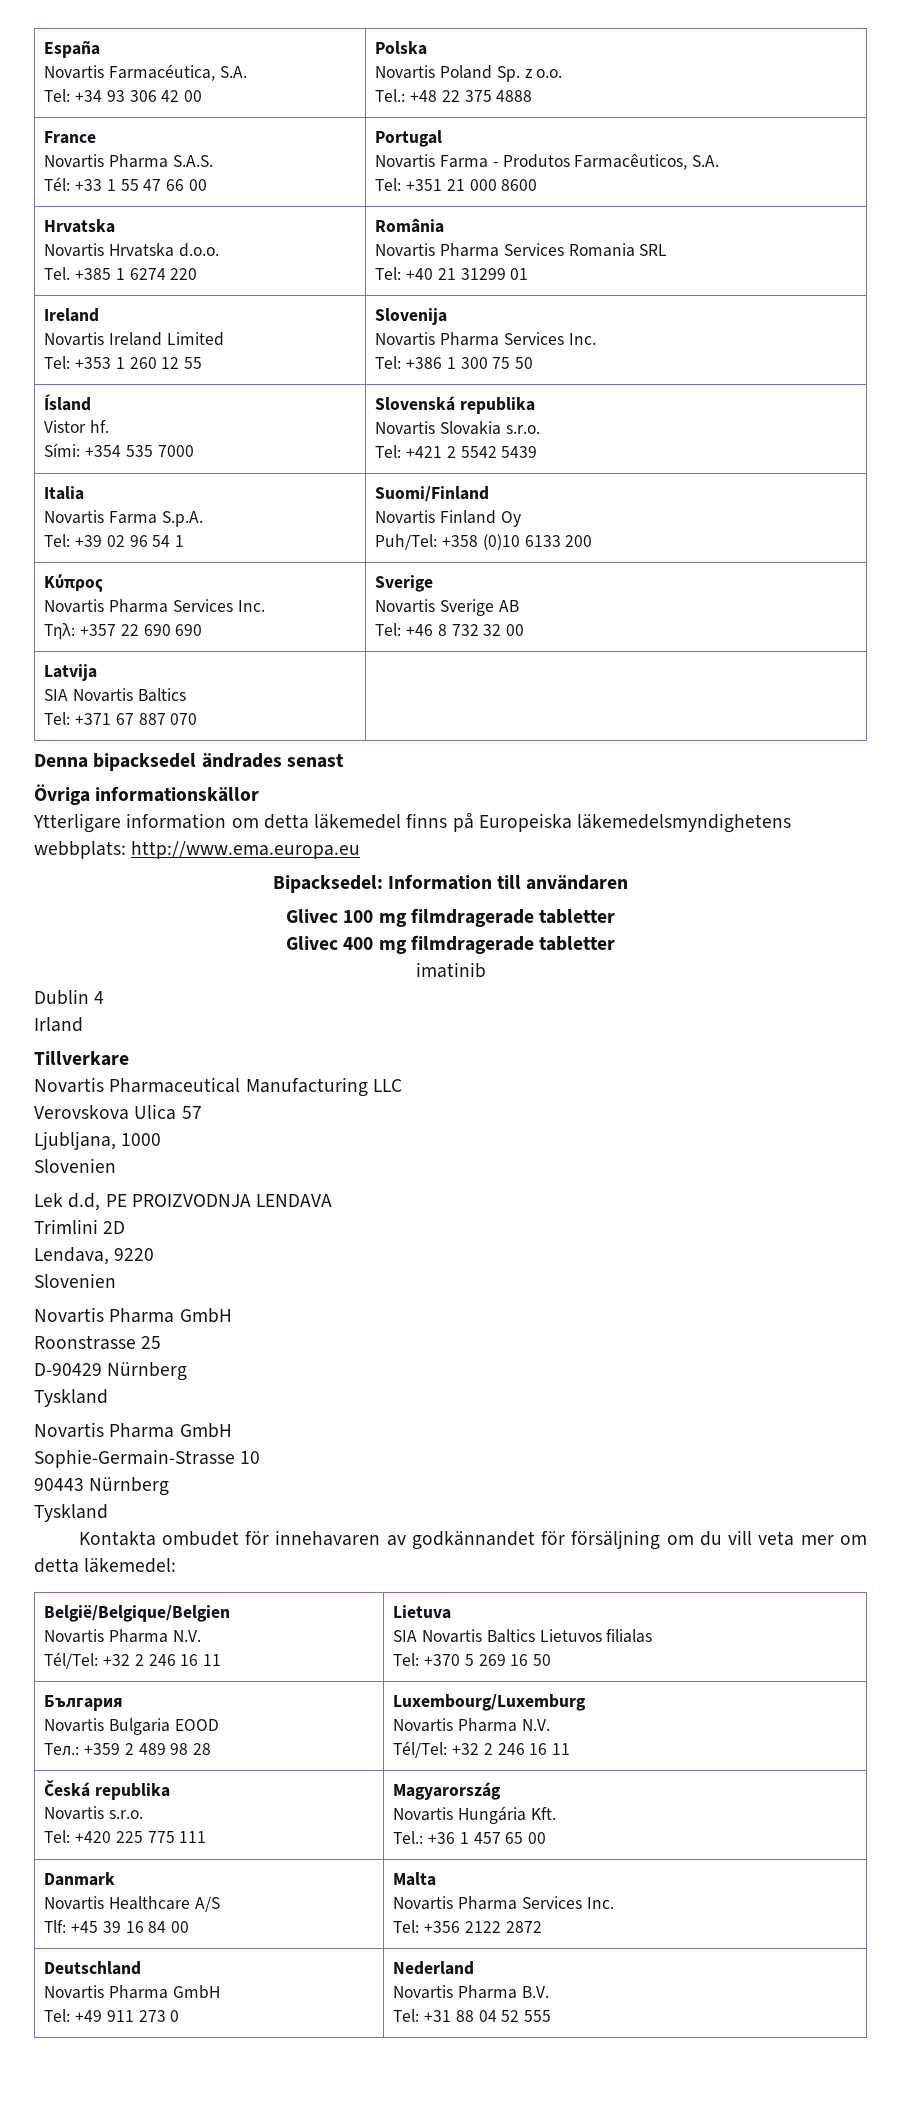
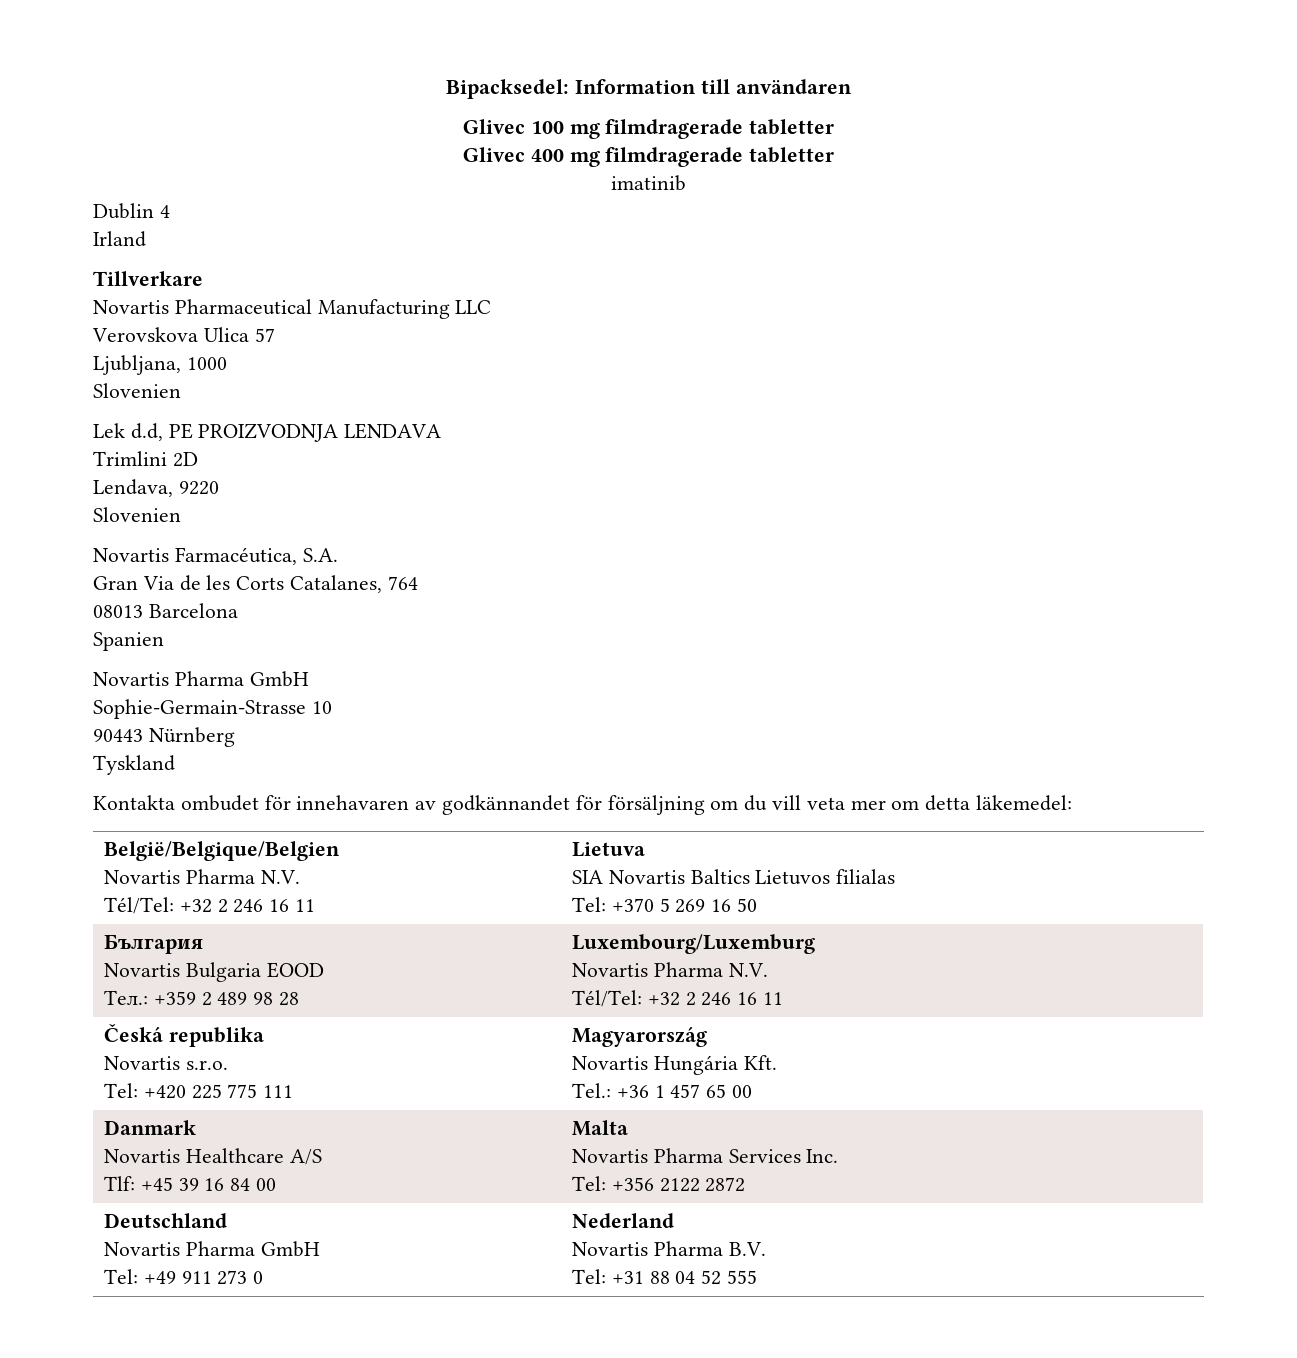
- España
- Novartis Farmacéutica, S.A.
- Tel: +34 93 306 42 00 | Polska
- Novartis Poland Sp. z o.o.
- Tel.: +48 22 375 4888
- France
- Novartis Pharma S.A.S.
- Tél: +33 1 55 47 66 00 | Portugal
- Novartis Farma - Produtos Farmacêuticos, S.A.
- Tel: +351 21 000 8600
- Hrvatska
- Novartis Hrvatska d.o.o.
- Tel. +385 1 6274 220 | România
- Novartis Pharma Services Romania SRL
- Tel: +40 21 31299 01
- Ireland
- Novartis Ireland Limited
- Tel: +353 1 260 12 55 | Slovenija
- Novartis Pharma Services Inc.
- Tel: +386 1 300 75 50
- Ísland
- Vistor hf.
- Sími: +354 535 7000 | Slovenská republika
- Novartis Slovakia s.r.o.
- Tel: +421 2 5542 5439
- Italia
- Novartis Farma S.p.A.
- Tel: +39 02 96 54 1 | Suomi/Finland
- Novartis Finland Oy
- Puh/Tel: +358 (0)10 6133 200
- Κύπρος
- Novartis Pharma Services Inc.
- Τηλ: +357 22 690 690 | Sverige
- Novartis Sverige AB
- Tel: +46 8 732 32 00
- Latvija
- SIA Novartis Baltics
- Tel: +371 67 887 070 |
- Denna bipacksedel ändrades senast
- Övriga informationskällor
- Ytterligare information om detta läkemedel finns på Europeiska läkemedelsmyndighetens webbplats: http://www.ema.europa.eu
  Lendava, 9220
  Slovenien
- Novartis Pharma GmbH
- Roonstrasse 25
- D-90429 Nürnberg
- Tyskland
+ Novartis Farmacéutica, S.A.
+ Gran Via de les Corts Catalanes, 764
+ 08013 Barcelona
+ Spanien

